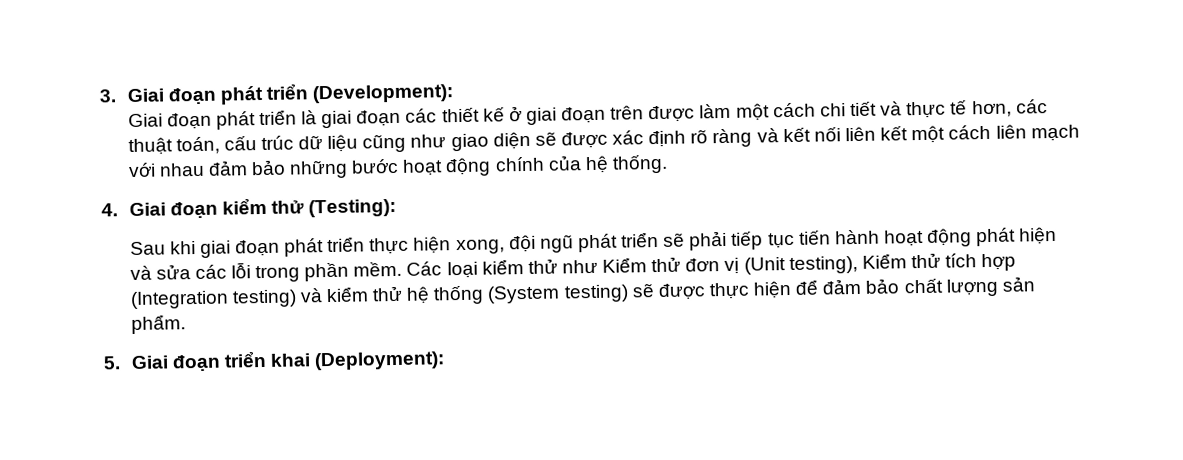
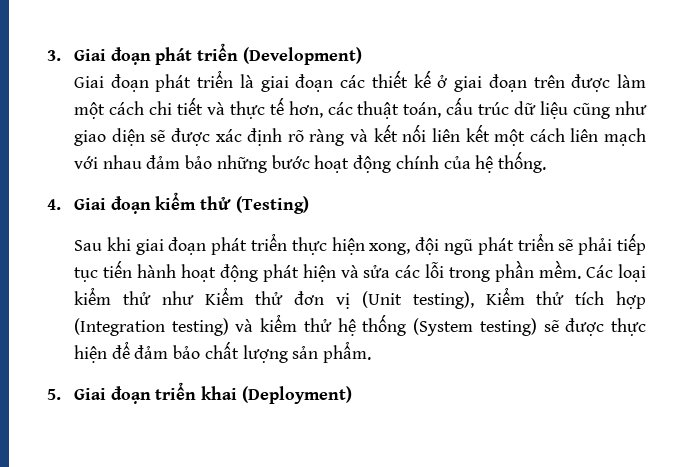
- 3. Giai đoạn phát triển (Development):
+ 3. Giai đoạn phát triển (Development)
- 4. Giai đoạn kiểm thử (Testing):
+ 4. Giai đoạn kiểm thử (Testing)
- 5. Giai đoạn triển khai (Deployment):
+ 5. Giai đoạn triển khai (Deployment)

